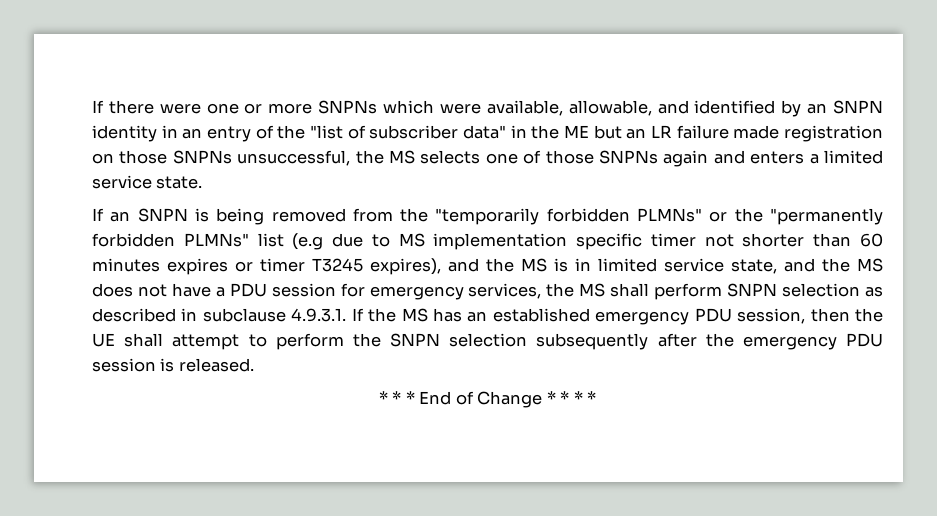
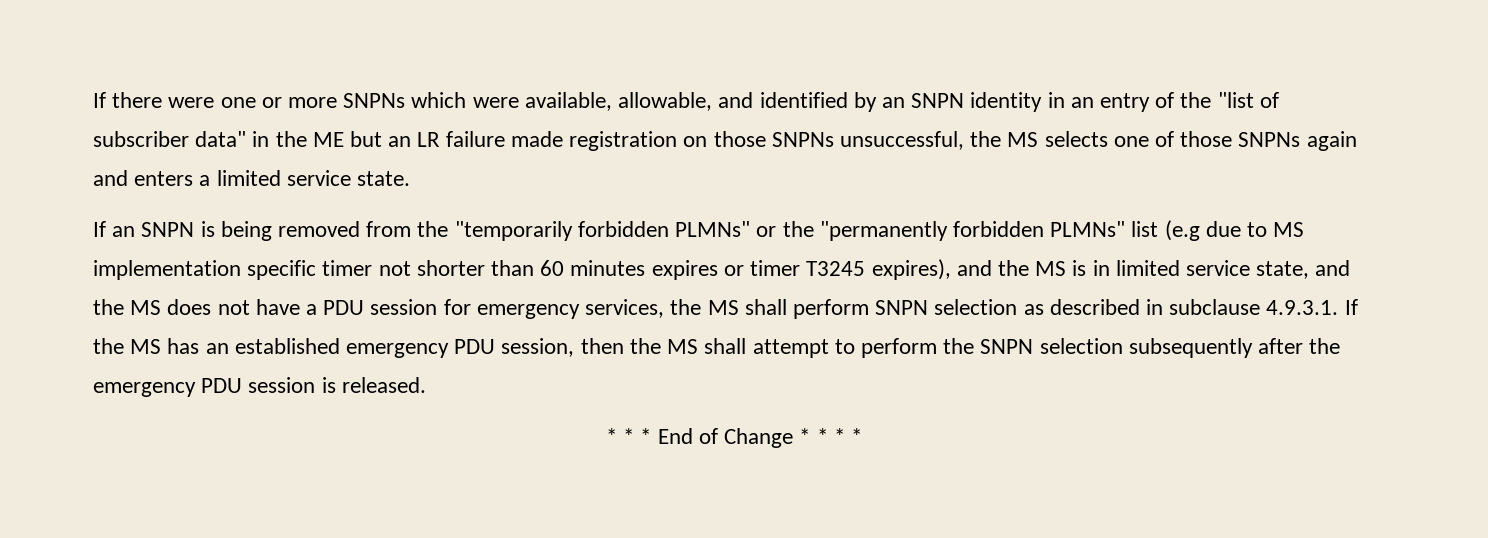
- If an SNPN is being removed from the "temporarily forbidden PLMNs" or the "permanently forbidden PLMNs" list (e.g due to MS implementation specific timer not shorter than 60 minutes expires or timer T3245 expires), and the MS is in limited service state, and the MS does not have a PDU session for emergency services, the MS shall perform SNPN selection as described in subclause 4.9.3.1. If the MS has an established emergency PDU session, then the UE shall attempt to perform the SNPN selection subsequently after the emergency PDU session is released.
+ If an SNPN is being removed from the "temporarily forbidden PLMNs" or the "permanently forbidden PLMNs" list (e.g due to MS implementation specific timer not shorter than 60 minutes expires or timer T3245 expires), and the MS is in limited service state, and the MS does not have a PDU session for emergency services, the MS shall perform SNPN selection as described in subclause 4.9.3.1. If the MS has an established emergency PDU session, then the MS shall attempt to perform the SNPN selection subsequently after the emergency PDU session is released.

